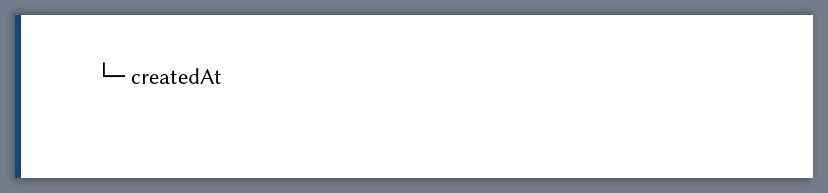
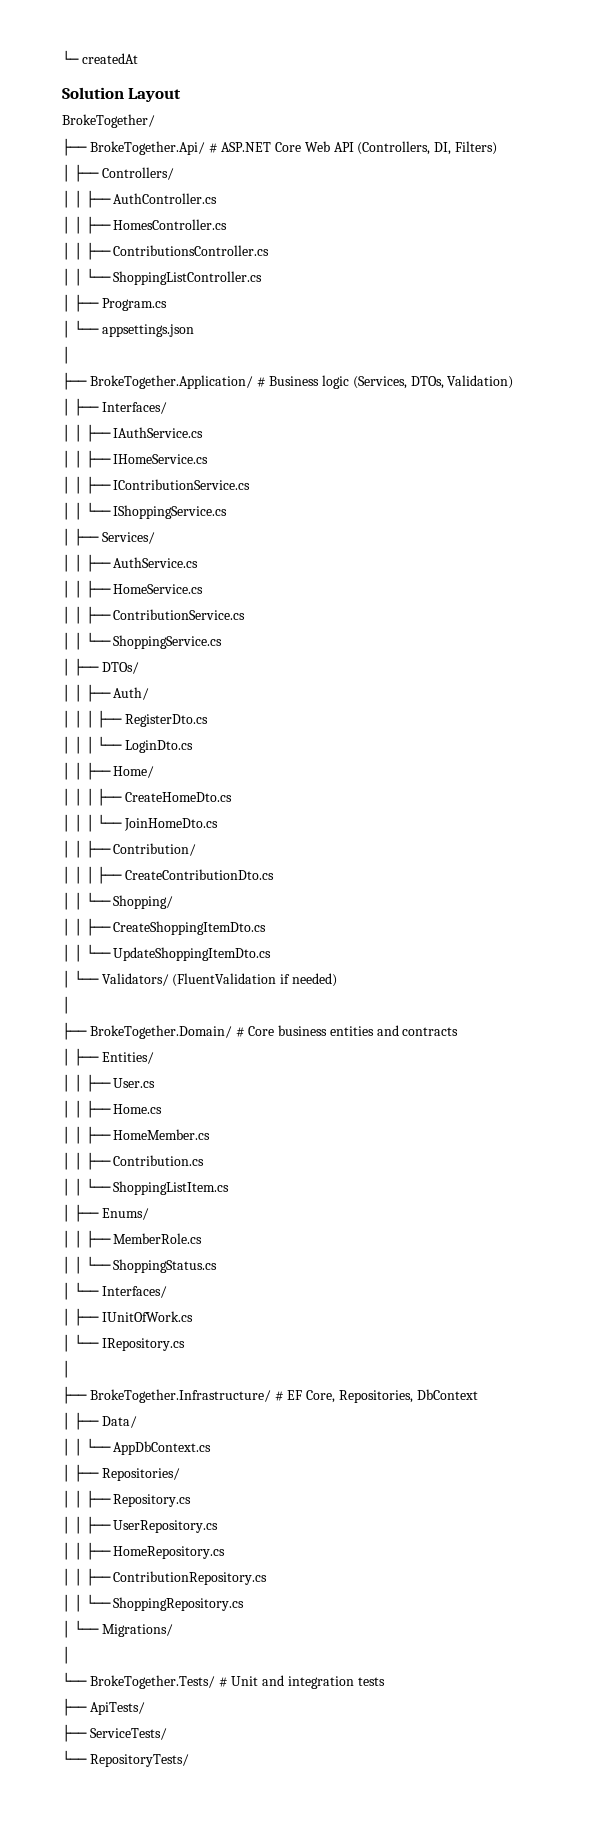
+ Solution Layout
+ BrokeTogether/
+ ├── BrokeTogether.Api/ # ASP.NET Core Web API (Controllers, DI, Filters)
+ │ ├── Controllers/
+ │ │ ├── AuthController.cs
+ │ │ ├── HomesController.cs
+ │ │ ├── ContributionsController.cs
+ │ │ └── ShoppingListController.cs
+ │ ├── Program.cs
+ │ └── appsettings.json
+ │
+ ├── BrokeTogether.Application/ # Business logic (Services, DTOs, Validation)
+ │ ├── Interfaces/
+ │ │ ├── IAuthService.cs
+ │ │ ├── IHomeService.cs
+ │ │ ├── IContributionService.cs
+ │ │ └── IShoppingService.cs
+ │ ├── Services/
+ │ │ ├── AuthService.cs
+ │ │ ├── HomeService.cs
+ │ │ ├── ContributionService.cs
+ │ │ └── ShoppingService.cs
+ │ ├── DTOs/
+ │ │ ├── Auth/
+ │ │ │ ├── RegisterDto.cs
+ │ │ │ └── LoginDto.cs
+ │ │ ├── Home/
+ │ │ │ ├── CreateHomeDto.cs
+ │ │ │ └── JoinHomeDto.cs
+ │ │ ├── Contribution/
+ │ │ │ ├── CreateContributionDto.cs
+ │ │ └── Shopping/
+ │ │ ├── CreateShoppingItemDto.cs
+ │ │ └── UpdateShoppingItemDto.cs
+ │ └── Validators/ (FluentValidation if needed)
+ │
+ ├── BrokeTogether.Domain/ # Core business entities and contracts
+ │ ├── Entities/
+ │ │ ├── User.cs
+ │ │ ├── Home.cs
+ │ │ ├── HomeMember.cs
+ │ │ ├── Contribution.cs
+ │ │ └── ShoppingListItem.cs
+ │ ├── Enums/
+ │ │ ├── MemberRole.cs
+ │ │ └── ShoppingStatus.cs
+ │ └── Interfaces/
+ │ ├── IUnitOfWork.cs
+ │ └── IRepository.cs
+ │
+ ├── BrokeTogether.Infrastructure/ # EF Core, Repositories, DbContext
+ │ ├── Data/
+ │ │ └── AppDbContext.cs
+ │ ├── Repositories/
+ │ │ ├── Repository.cs
+ │ │ ├── UserRepository.cs
+ │ │ ├── HomeRepository.cs
+ │ │ ├── ContributionRepository.cs
+ │ │ └── ShoppingRepository.cs
+ │ └── Migrations/
+ │
+ └── BrokeTogether.Tests/ # Unit and integration tests
+ ├── ApiTests/
+ ├── ServiceTests/
+ └── RepositoryTests/

